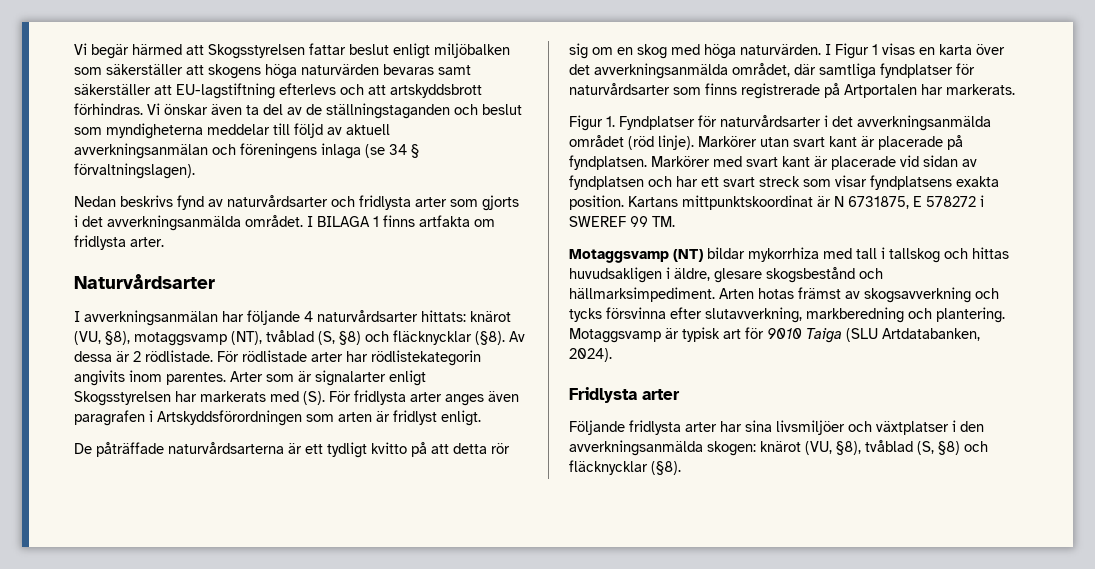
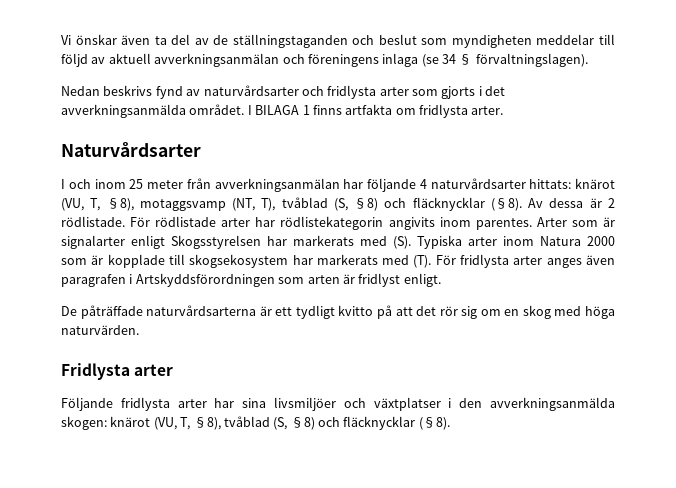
- Vi begär härmed att Skogsstyrelsen fattar beslut enligt miljöbalken som säkerställer att skogens höga naturvärden bevaras samt säkerställer att EU-lagstiftning efterlevs och att artskyddsbrott förhindras. Vi önskar även ta del av de ställningstaganden och beslut som myndigheterna meddelar till följd av aktuell avverkningsanmälan och föreningens inlaga (se 34 § förvaltningslagen).
+ Vi önskar även ta del av de ställningstaganden och beslut som myndigheten meddelar till följd av aktuell avverkningsanmälan och föreningens inlaga (se 34 § förvaltningslagen).
- I avverkningsanmälan har följande 4 naturvårdsarter hittats: knärot (VU, §8), motaggsvamp (NT), tvåblad (S, §8) och fläcknycklar (§8).
+ I och inom 25 meter från avverkningsanmälan har följande 4 naturvårdsarter hittats: knärot (VU, T, §8), motaggsvamp (NT, T), tvåblad (S, §8) och fläcknycklar (§8).
- Arter som är signalarter enligt Skogsstyrelsen har markerats med (S). För fridlysta arter anges även paragrafen i Artskyddsförordningen som arten är fridlyst enligt.
+ Arter som är signalarter enligt Skogsstyrelsen har markerats med (S). Typiska arter inom Natura 2000 som är kopplade till skogsekosystem har markerats med (T). För fridlysta arter anges även paragrafen i Artskyddsförordningen som arten är fridlyst enligt.
- De påträffade naturvårdsarterna är ett tydligt kvitto på att detta rör sig om en skog med höga naturvärden. I Figur 1 visas en karta över det avverkningsanmälda området, där samtliga fyndplatser för naturvårdsarter som finns registrerade på Artportalen har markerats.
- Figur 1. Fyndplatser för naturvårdsarter i det avverkningsanmälda området (röd linje). Markörer utan svart kant är placerade på fyndplatsen. Markörer med svart kant är placerade vid sidan av fyndplatsen och har ett svart streck som visar fyndplatsens exakta position. Kartans mittpunktskoordinat är N 6731875, E 578272 i SWEREF 99 TM.
- Motaggsvamp (NT) bildar mykorrhiza med tall i tallskog och hittas huvudsakligen i äldre, glesare skogsbestånd och hällmarksimpediment. Arten hotas främst av skogsavverkning och tycks försvinna efter slutavverkning, markberedning och plantering. Motaggsvamp är typisk art för 9010 Taiga (SLU Artdatabanken, 2024).
+ De påträffade naturvårdsarterna är ett tydligt kvitto på att det rör sig om en skog med höga naturvärden.
- Följande fridlysta arter har sina livsmiljöer och växtplatser i den avverkningsanmälda skogen: knärot (VU, §8), tvåblad (S, §8) och fläcknycklar (§8).
+ Följande fridlysta arter har sina livsmiljöer och växtplatser i den avverkningsanmälda skogen: knärot (VU, T, §8), tvåblad (S, §8) och fläcknycklar (§8).

